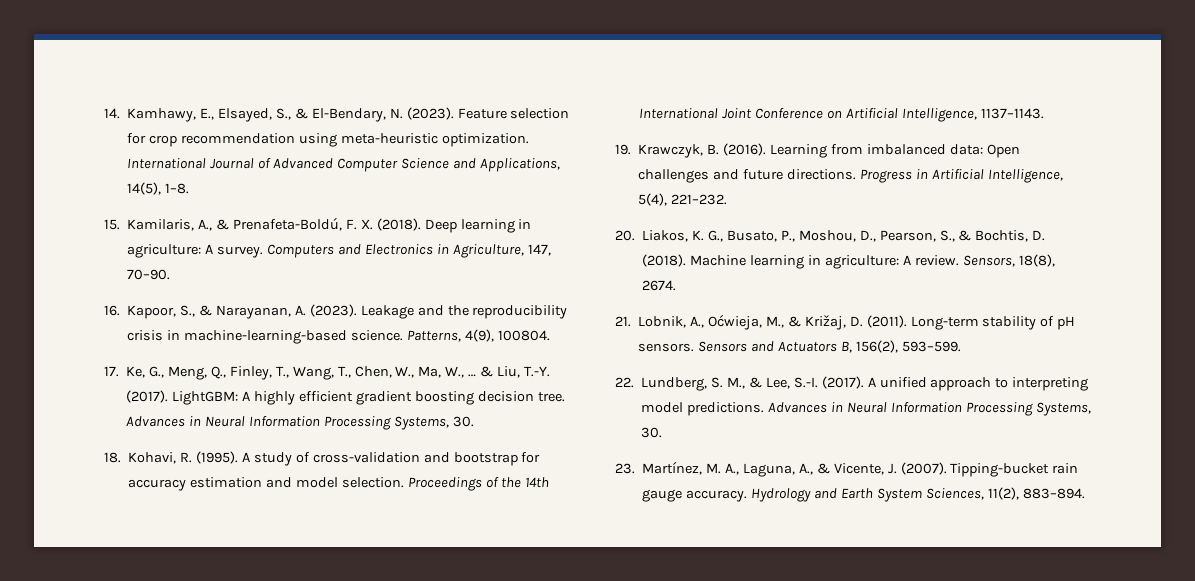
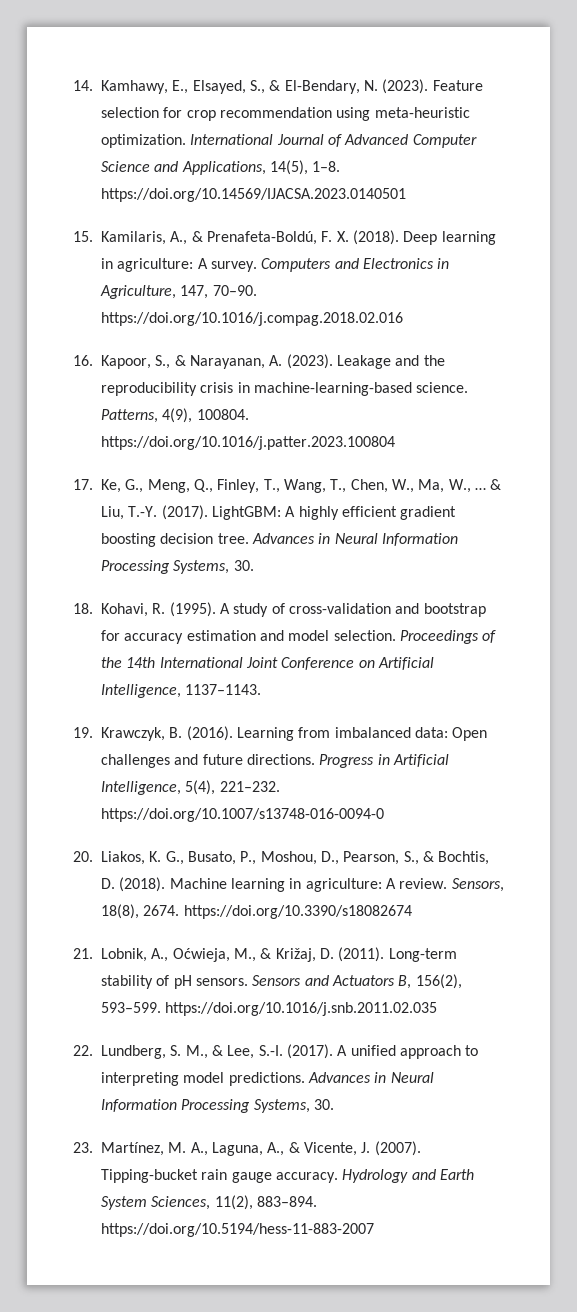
- International Journal of Advanced Computer Science and Applications, 14(5), 1–8.
+ International Journal of Advanced Computer Science and Applications, 14(5), 1–8. https://doi.org/10.14569/IJACSA.2023.0140501
- Computers and Electronics in Agriculture, 147, 70–90.
+ Computers and Electronics in Agriculture, 147, 70–90. https://doi.org/10.1016/j.compag.2018.02.016
- Patterns, 4(9), 100804.
+ Patterns, 4(9), 100804. https://doi.org/10.1016/j.patter.2023.100804
- Progress in Artificial Intelligence, 5(4), 221–232.
+ Progress in Artificial Intelligence, 5(4), 221–232. https://doi.org/10.1007/s13748-016-0094-0
- Sensors, 18(8), 2674.
+ Sensors, 18(8), 2674. https://doi.org/10.3390/s18082674
- Sensors and Actuators B, 156(2), 593–599.
+ Sensors and Actuators B, 156(2), 593–599. https://doi.org/10.1016/j.snb.2011.02.035
- Hydrology and Earth System Sciences, 11(2), 883–894.
+ Hydrology and Earth System Sciences, 11(2), 883–894. https://doi.org/10.5194/hess-11-883-2007

